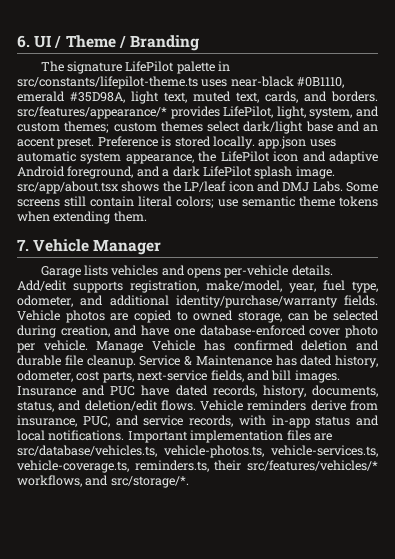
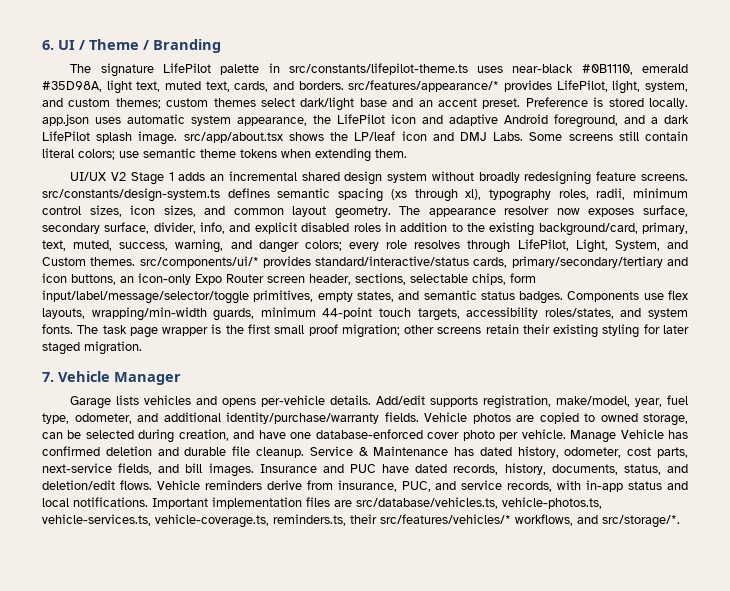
+ UI/UX V2 Stage 1 adds an incremental shared design system without broadly redesigning feature screens. src/constants/design-system.ts defines semantic spacing (xs through xl), typography roles, radii, minimum control sizes, icon sizes, and common layout geometry. The appearance resolver now exposes surface, secondary surface, divider, info, and explicit disabled roles in addition to the existing background/card, primary, text, muted, success, warning, and danger colors; every role resolves through LifePilot, Light, System, and Custom themes. src/components/ui/* provides standard/interactive/status cards, primary/secondary/tertiary and icon buttons, an icon-only Expo Router screen header, sections, selectable chips, form input/label/message/selector/toggle primitives, empty states, and semantic status badges. Components use flex layouts, wrapping/min-width guards, minimum 44-point touch targets, accessibility roles/states, and system fonts. The task page wrapper is the first small proof migration; other screens retain their existing styling for later staged migration.

